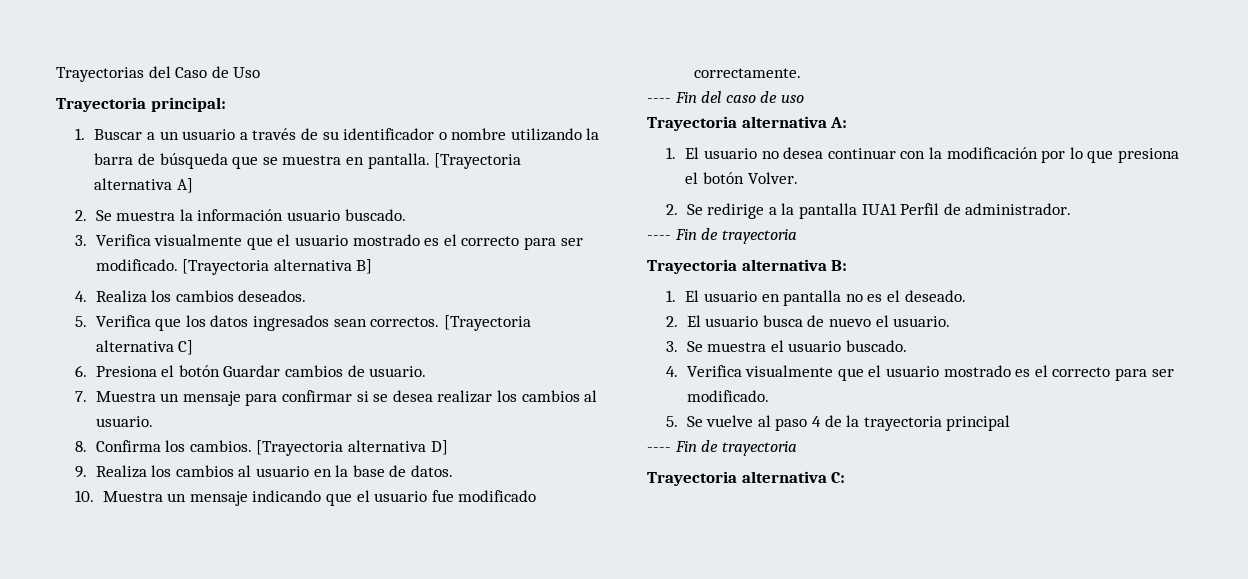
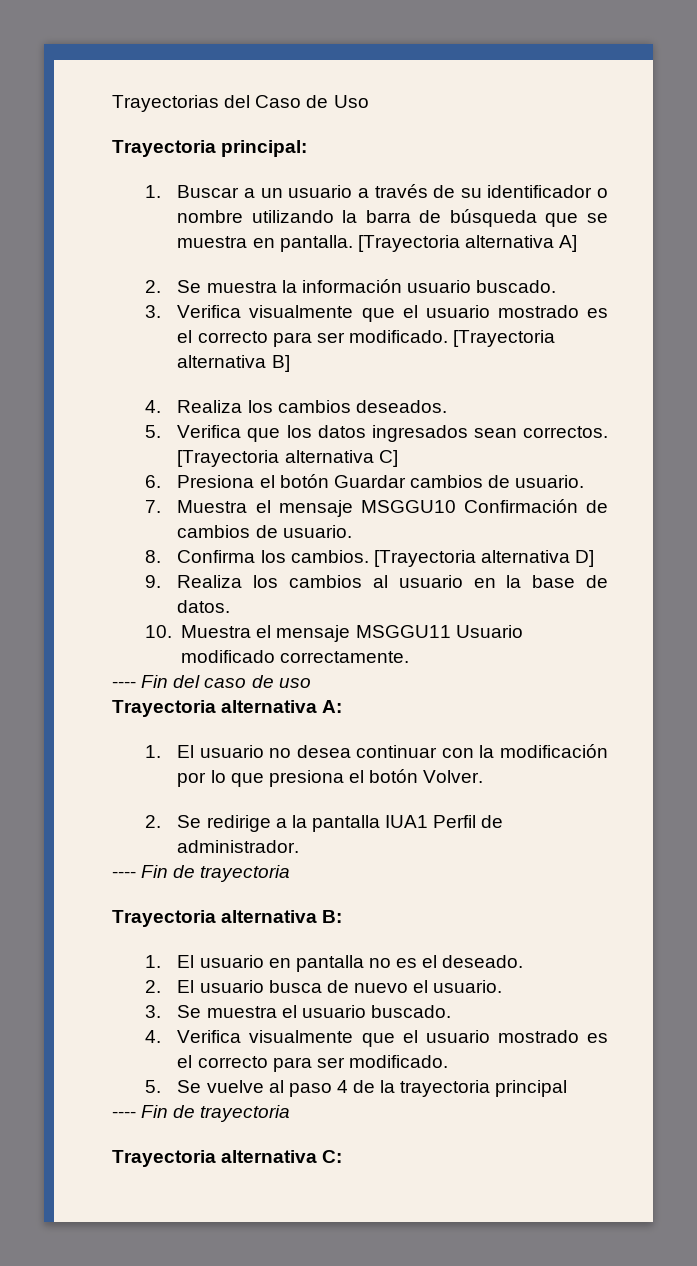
- 7. Muestra un mensaje para confirmar si se desea realizar los cambios al usuario.
+ 7. Muestra el mensaje MSGGU10 Confirmación de cambios de usuario.
- 10. Muestra un mensaje indicando que el usuario fue modificado correctamente.
+ 10. Muestra el mensaje MSGGU11 Usuario modificado correctamente.

